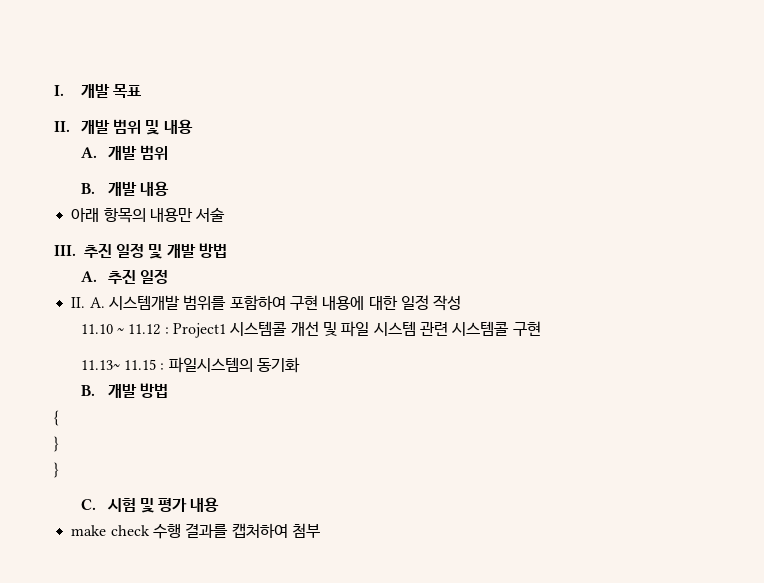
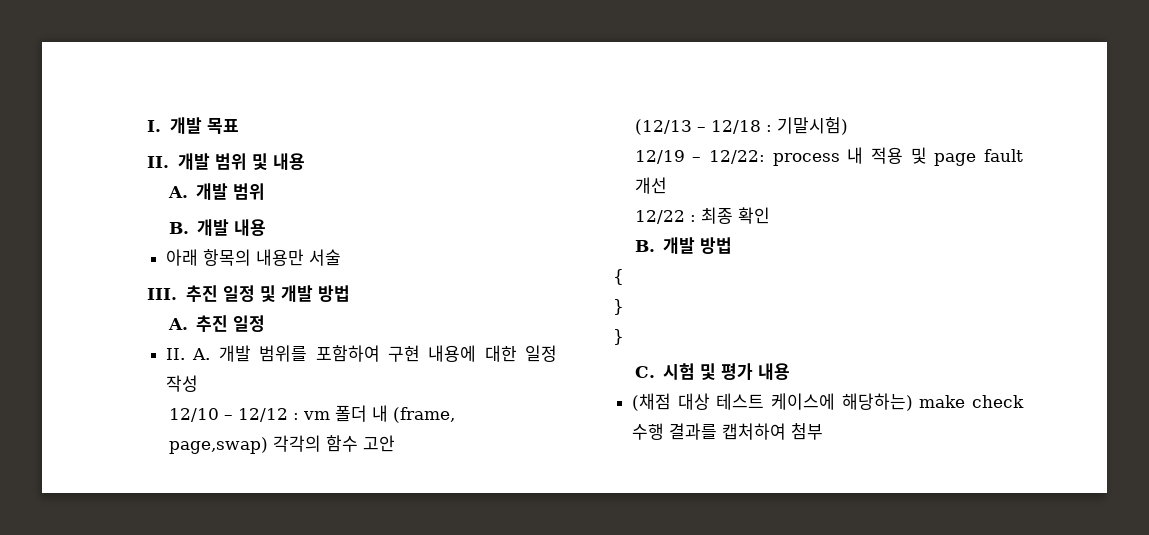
- II. A. 시스템개발 범위를 포함하여 구현 내용에 대한 일정 작성
+ II. A. 개발 범위를 포함하여 구현 내용에 대한 일정 작성
- 11.10 ~ 11.12 : Project1 시스템콜 개선 및 파일 시스템 관련 시스템콜 구현
- 11.13~ 11.15 : 파일시스템의 동기화
+ 12/10 – 12/12 : vm 폴더 내 (frame, page,swap) 각각의 함수 고안
+ (12/13 – 12/18 : 기말시험)
+ 12/19 – 12/22: process 내 적용 및 page fault 개선
+ 12/22 : 최종 확인
- make check 수행 결과를 캡처하여 첨부
+ (채점 대상 테스트 케이스에 해당하는) make check 수행 결과를 캡처하여 첨부

